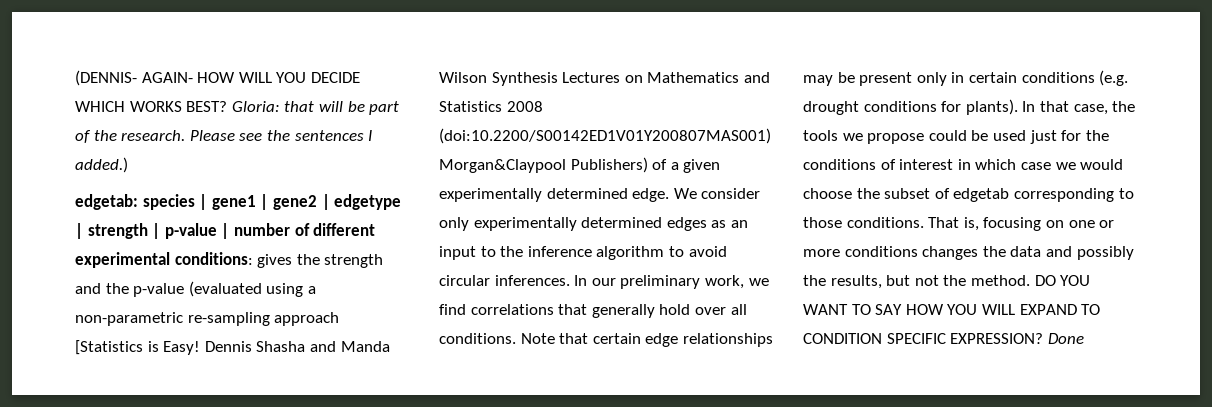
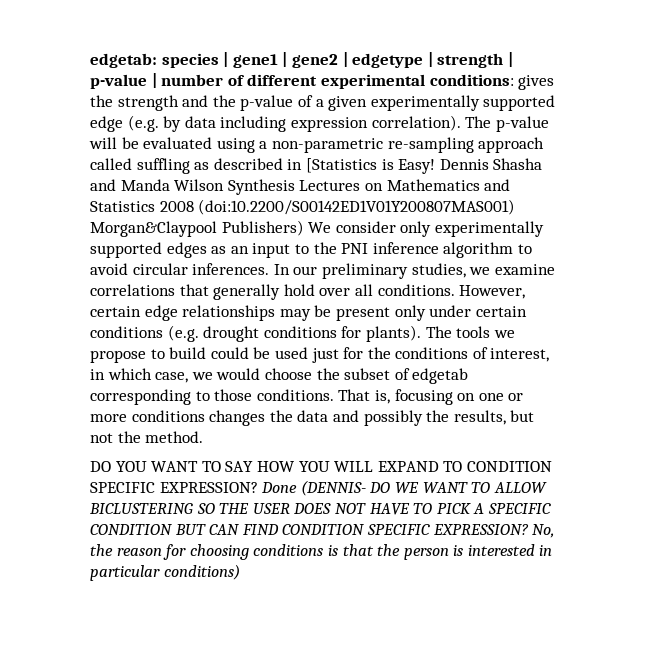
- (DENNIS- AGAIN- HOW WILL YOU DECIDE WHICH WORKS BEST? Gloria: that will be part of the research. Please see the sentences I added.)
- edgetab: species | gene1 | gene2 | edgetype | strength | p-value | number of different experimental conditions: gives the strength and the p-value (evaluated using a non-parametric re-sampling approach [Statistics is Easy!
+ edgetab: species | gene1 | gene2 | edgetype | strength | p-value | number of different experimental conditions: gives the strength and the p-value of a given experimentally supported edge (e.g. by data including expression correlation). The p-value will be evaluated using a non-parametric re-sampling approach called suffling as described in [Statistics is Easy!
- Dennis Shasha and Manda Wilson Synthesis Lectures on Mathematics and Statistics 2008 (doi:10.2200/S00142ED1V01Y200807MAS001) Morgan&Claypool Publishers) of a given experimentally determined edge. We consider only experimentally determined edges as an input to the inference algorithm to avoid circular inferences.
+ Dennis Shasha and Manda Wilson Synthesis Lectures on Mathematics and Statistics 2008 (doi:10.2200/S00142ED1V01Y200807MAS001) Morgan&Claypool Publishers) We consider only experimentally supported edges as an input to the PNI inference algorithm to avoid circular inferences.
- In our preliminary work, we find correlations that generally hold over all conditions.
+ In our preliminary studies, we examine correlations that generally hold over all conditions.
- Note that certain edge relationships may be present only in certain conditions (e.g. drought conditions for plants).
+ However, certain edge relationships may be present only under certain conditions (e.g. drought conditions for plants).
- In that case, the tools we propose could be used just for the conditions of interest in which case we would choose the subset of edgetab corresponding to those conditions.
+ The tools we propose to build could be used just for the conditions of interest, in which case, we would choose the subset of edgetab corresponding to those conditions.
- That is, focusing on one or more conditions changes the data and possibly the results, but not the method. DO YOU WANT TO SAY HOW YOU WILL EXPAND TO CONDITION SPECIFIC EXPRESSION?
+ That is, focusing on one or more conditions changes the data and possibly the results, but not the method.
+ DO YOU WANT TO SAY HOW YOU WILL EXPAND TO CONDITION SPECIFIC EXPRESSION?
- Done
+ Done (DENNIS- DO WE WANT TO ALLOW BICLUSTERING SO THE USER DOES NOT HAVE TO PICK A SPECIFIC CONDITION BUT CAN FIND CONDITION SPECIFIC EXPRESSION? No, the reason for choosing conditions is that the person is interested in particular conditions)

